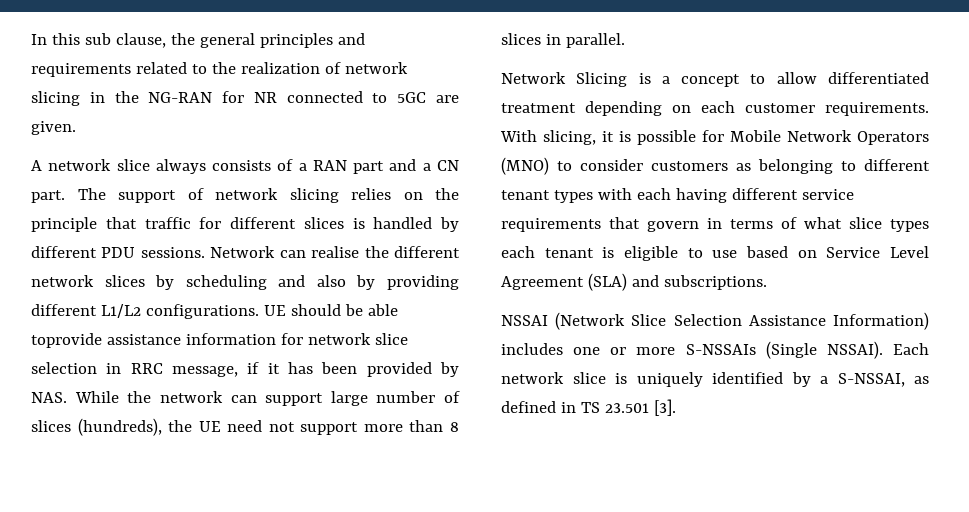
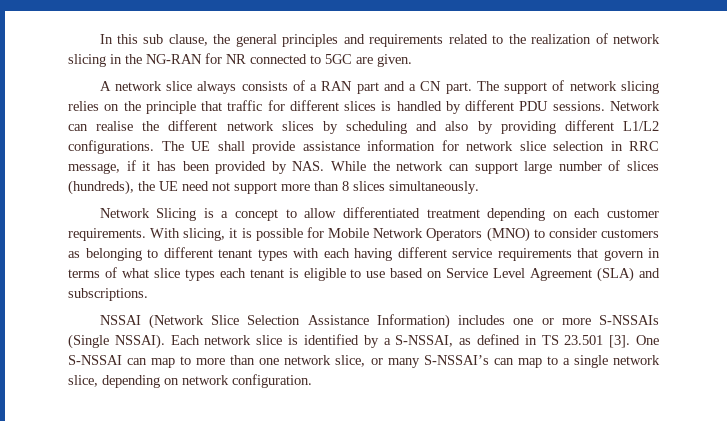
- UE should be able toprovide assistance information for network slice selection in RRC message, if it has been provided by NAS. While the network can support large number of slices (hundreds), the UE need not support more than 8 slices in parallel.
+ The UE shall provide assistance information for network slice selection in RRC message, if it has been provided by NAS. While the network can support large number of slices (hundreds), the UE need not support more than 8 slices simultaneously.
- Each network slice is uniquely identified by a S-NSSAI, as defined in TS 23.501 [3].
+ Each network slice is identified by a S-NSSAI, as defined in TS 23.501 [3].
+ One S-NSSAI can map to more than one network slice, or many S-NSSAI’s can map to a single network slice, depending on network configuration.

